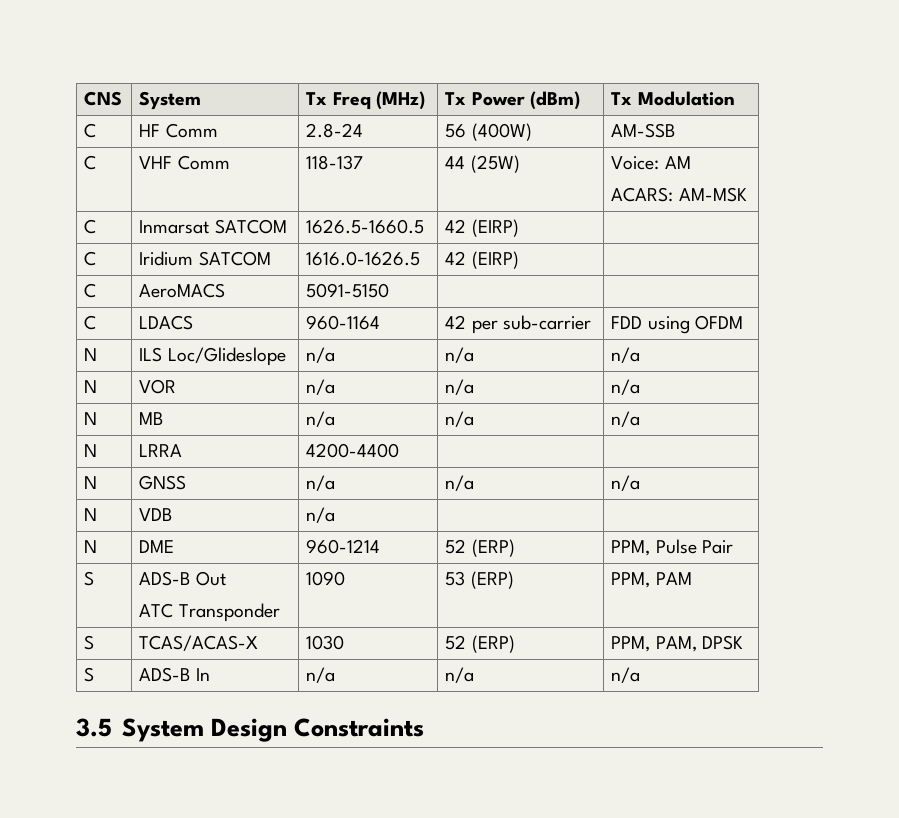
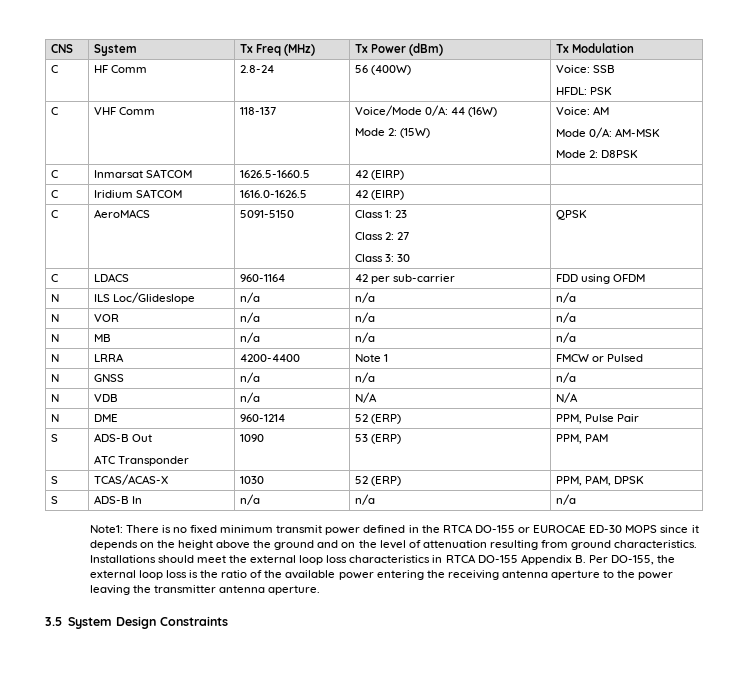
- C | HF Comm | 2.8-24 | 56 (400W) | AM-SSB
+ C | HF Comm | 2.8-24 | 56 (400W) | Voice: SSB
+ HFDL: PSK
- C | VHF Comm | 118-137 | 44 (25W) | Voice: AM
- ACARS: AM-MSK
+ C | VHF Comm | 118-137 | Voice/Mode 0/A: 44 (16W)
+ Mode 2: (15W) | Voice: AM
+ Mode 0/A: AM-MSK
+ Mode 2: D8PSK
- C | AeroMACS | 5091-5150 | |
+ C | AeroMACS | 5091-5150 | Class 1: 23
+ Class 2: 27
+ Class 3: 30 | QPSK
- N | LRRA | 4200-4400 | |
+ N | LRRA | 4200-4400 | Note 1 | FMCW or Pulsed
- N | VDB | n/a | |
+ N | VDB | n/a | N/A | N/A
+ Note1: There is no fixed minimum transmit power defined in the RTCA DO-155 or EUROCAE ED-30 MOPS since it depends on the height above the ground and on the level of attenuation resulting from ground characteristics. Installations should meet the external loop loss characteristics in RTCA DO-155 Appendix B. Per DO-155, the external loop loss is the ratio of the available power entering the receiving antenna aperture to the power leaving the transmitter antenna aperture.

